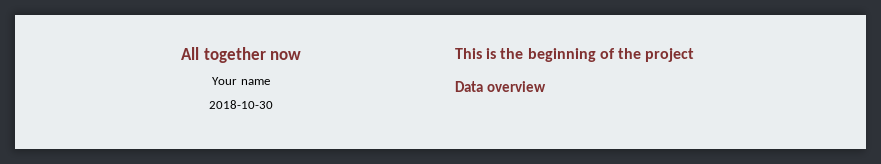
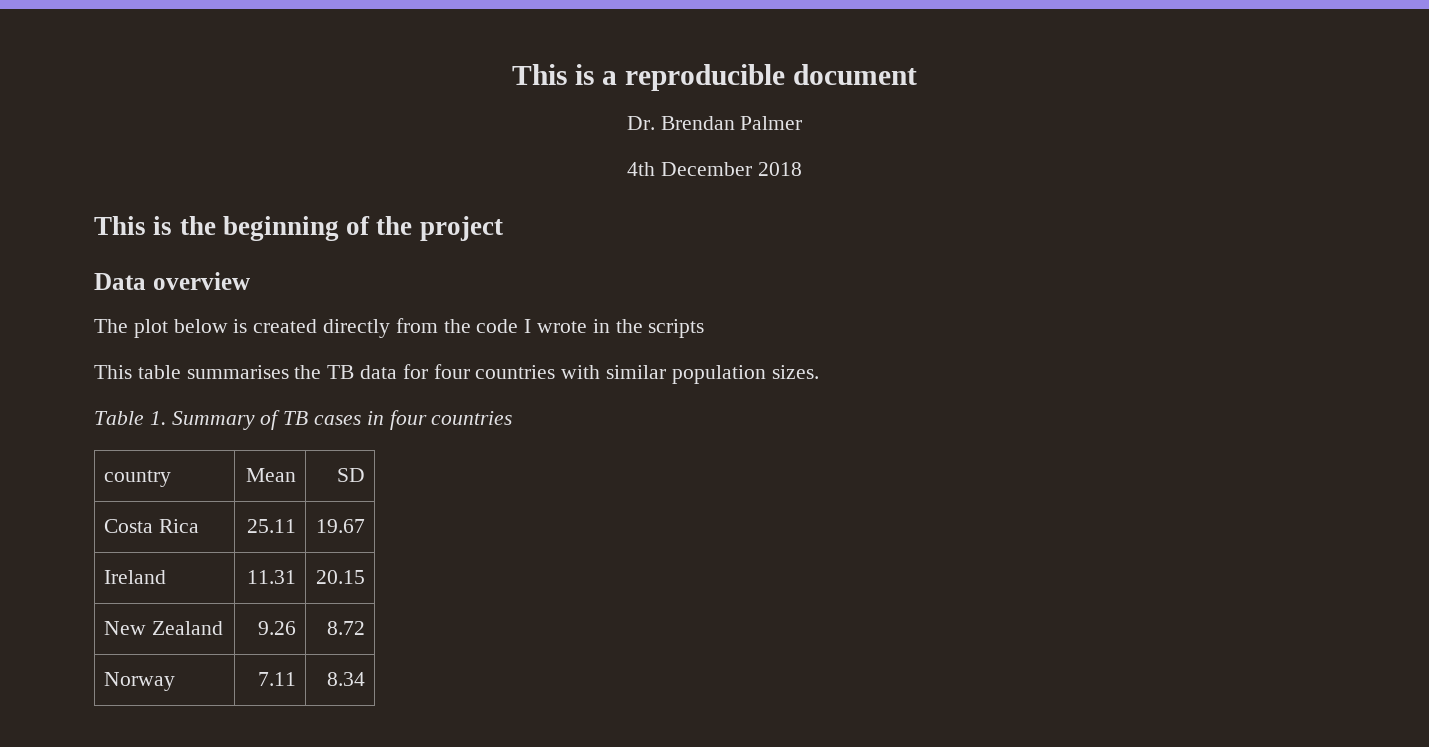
- All together now
- Your name
- 2018-10-30
+ This is a reproducible document
+ Dr. Brendan Palmer
+ 4th December 2018
+ The plot below is created directly from the code I wrote in the scripts
+ This table summarises the TB data for four countries with similar population sizes.
+ Table 1. Summary of TB cases in four countries
+ country | Mean | SD
+ Costa Rica | 25.11 | 19.67
+ Ireland | 11.31 | 20.15
+ New Zealand | 9.26 | 8.72
+ Norway | 7.11 | 8.34

